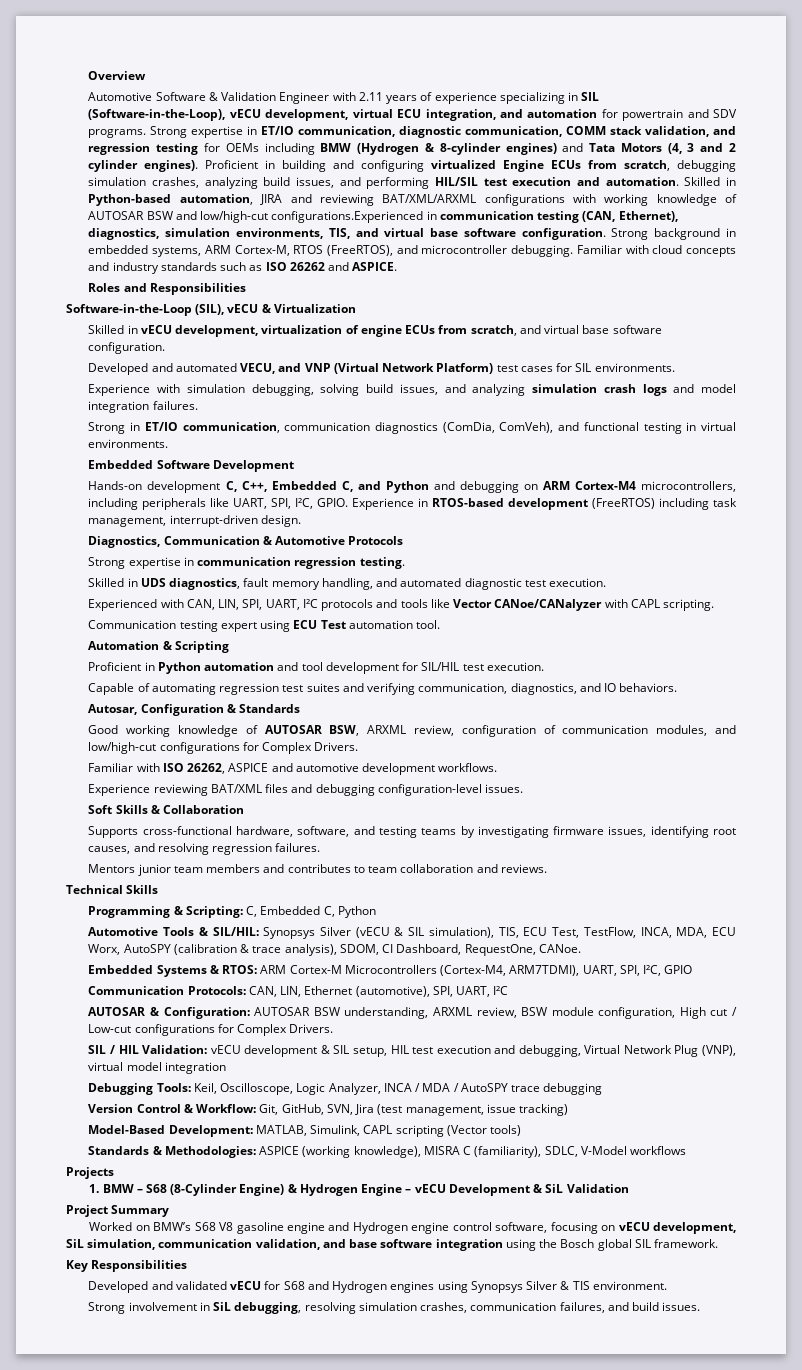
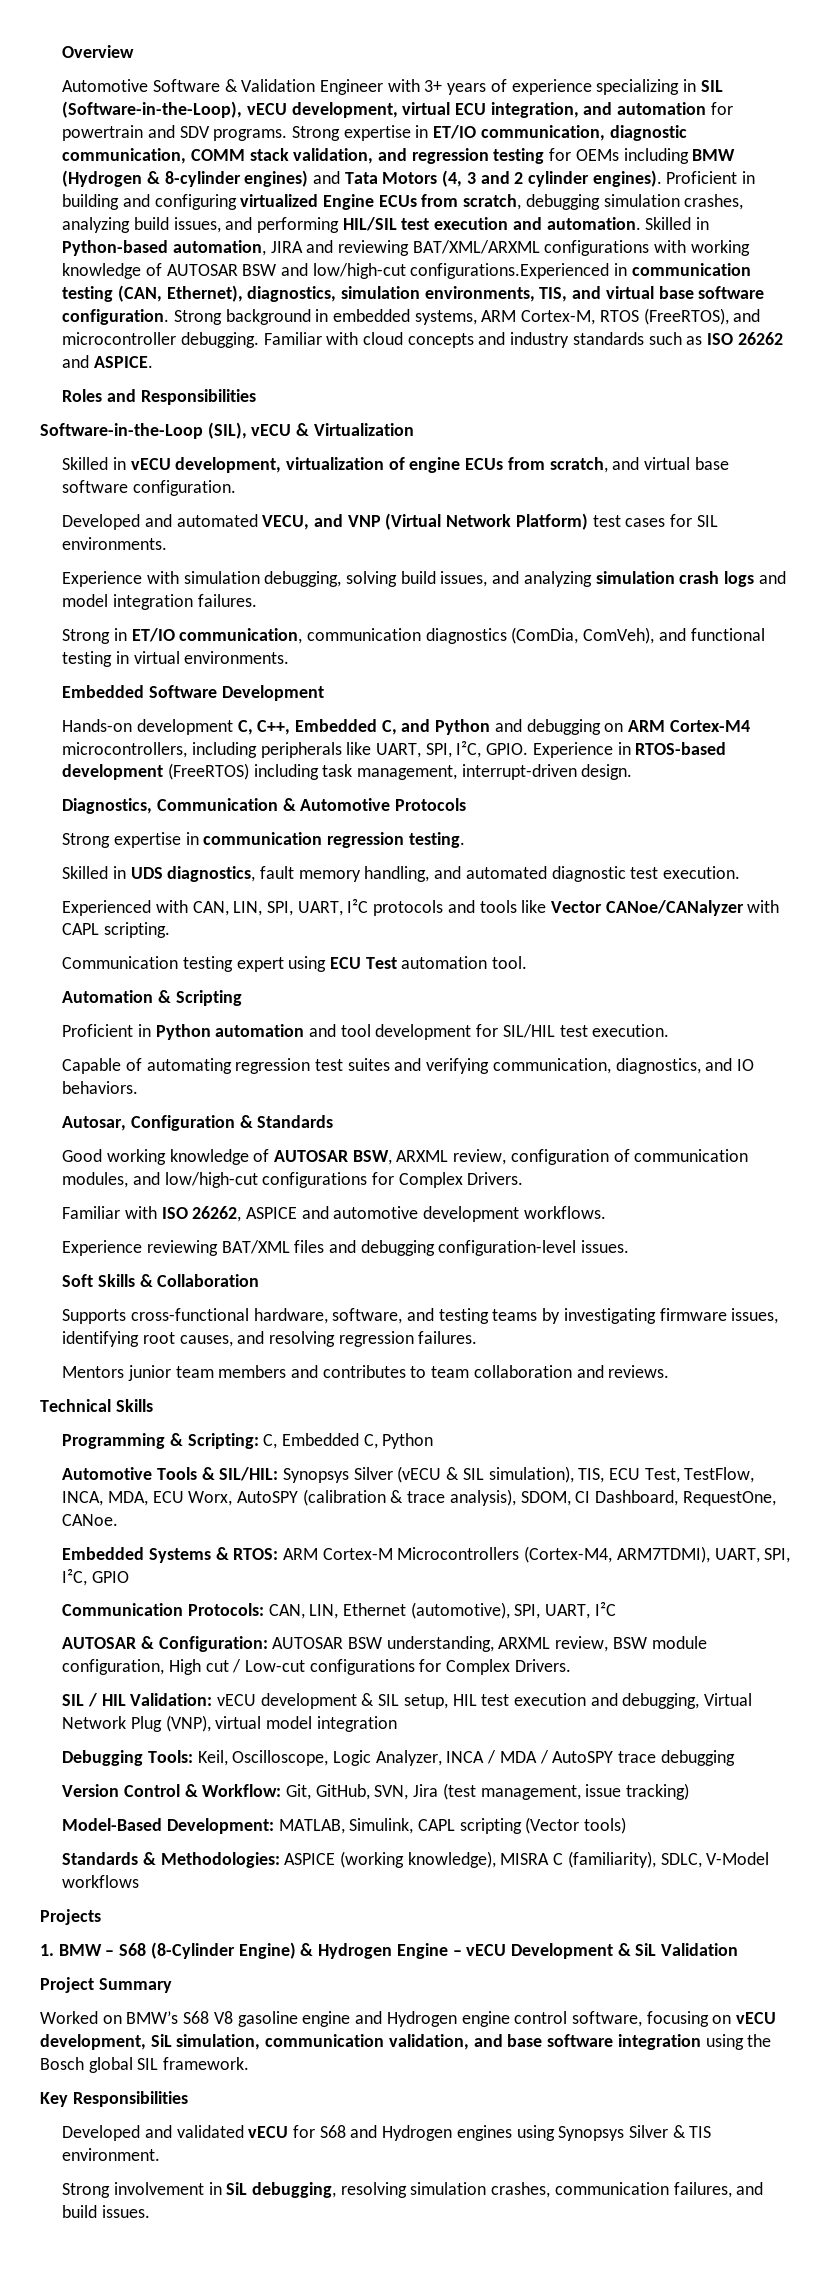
- Automotive Software & Validation Engineer with 2.11 years of experience specializing in SIL (Software-in-the-Loop), vECU development, virtual ECU integration, and automation for powertrain and SDV programs.
+ Automotive Software & Validation Engineer with 3+ years of experience specializing in SIL (Software-in-the-Loop), vECU development, virtual ECU integration, and automation for powertrain and SDV programs.

